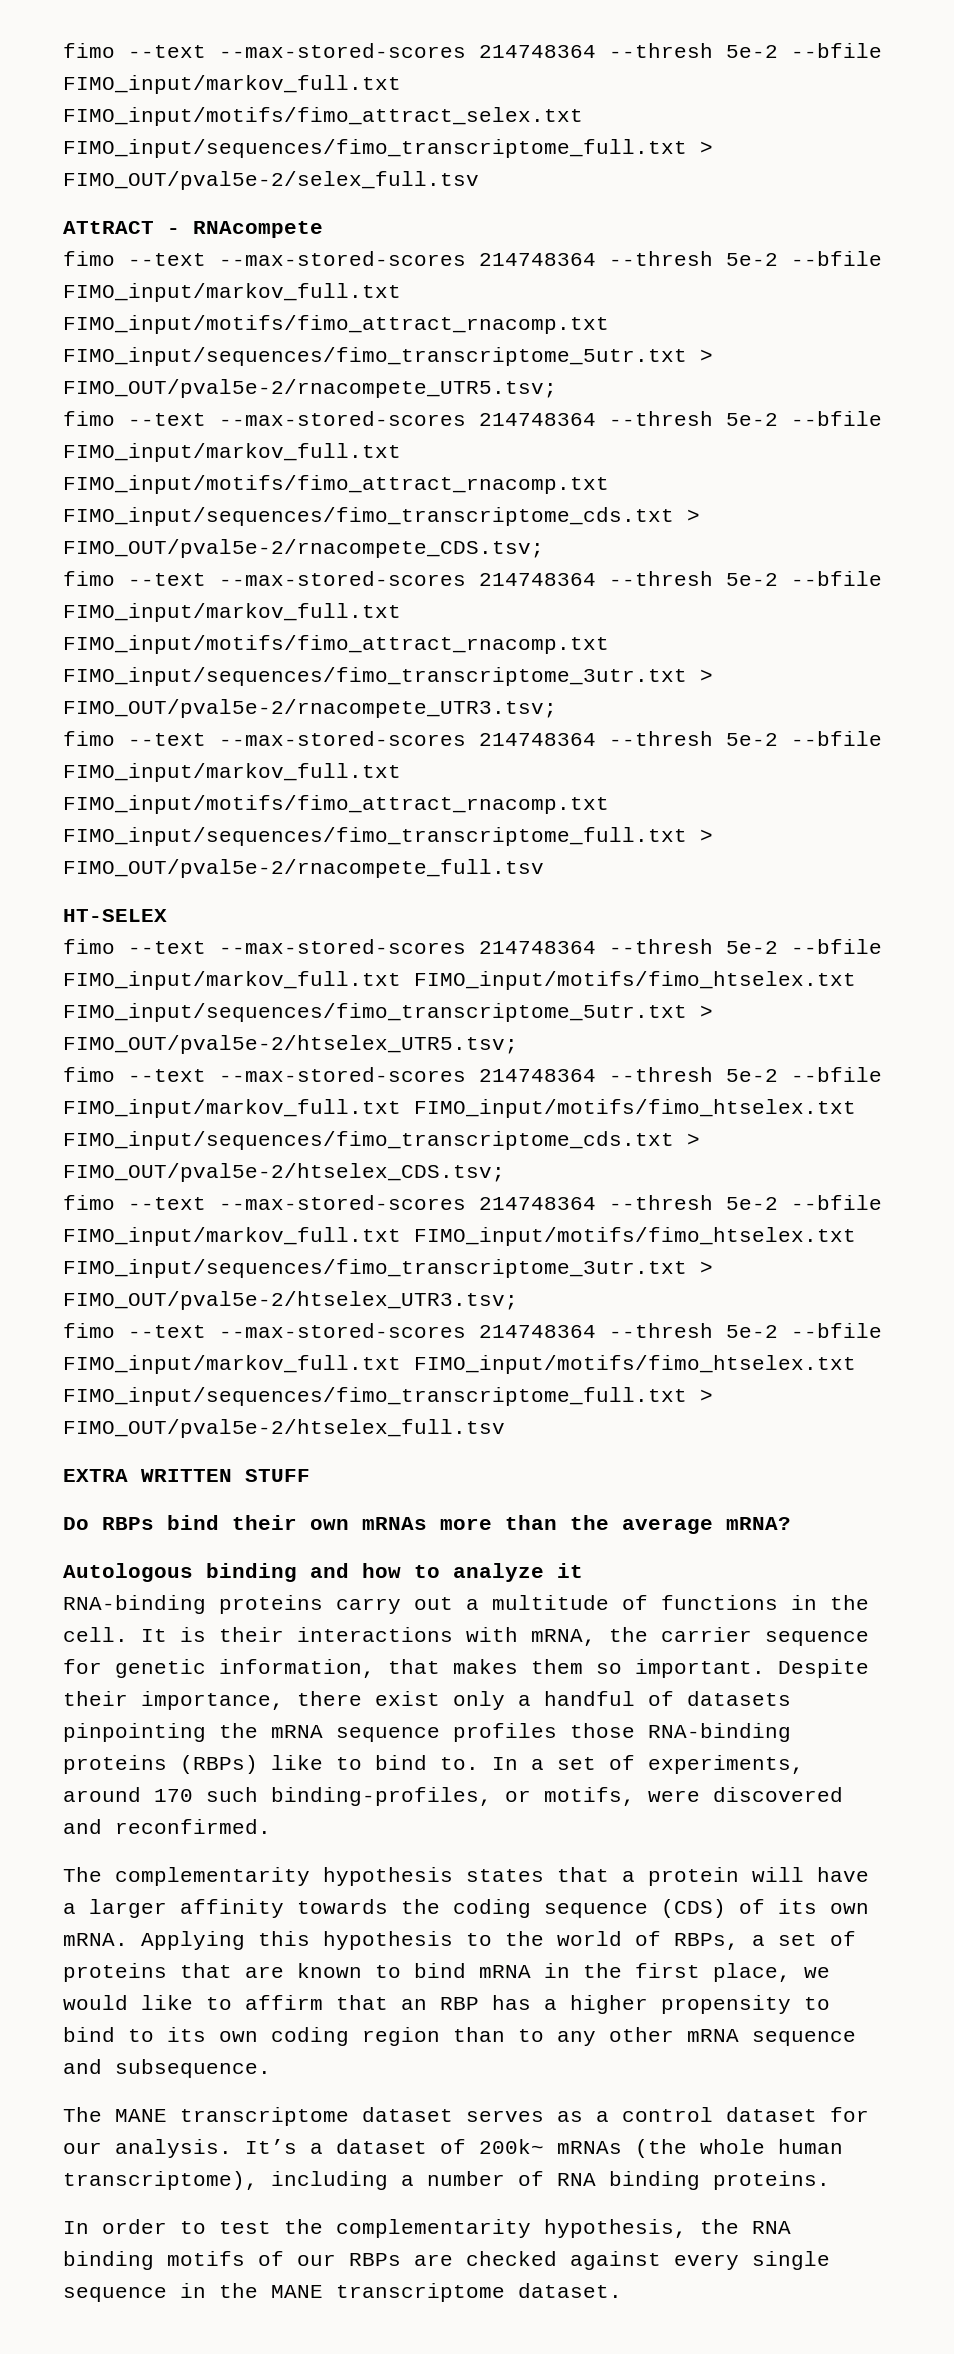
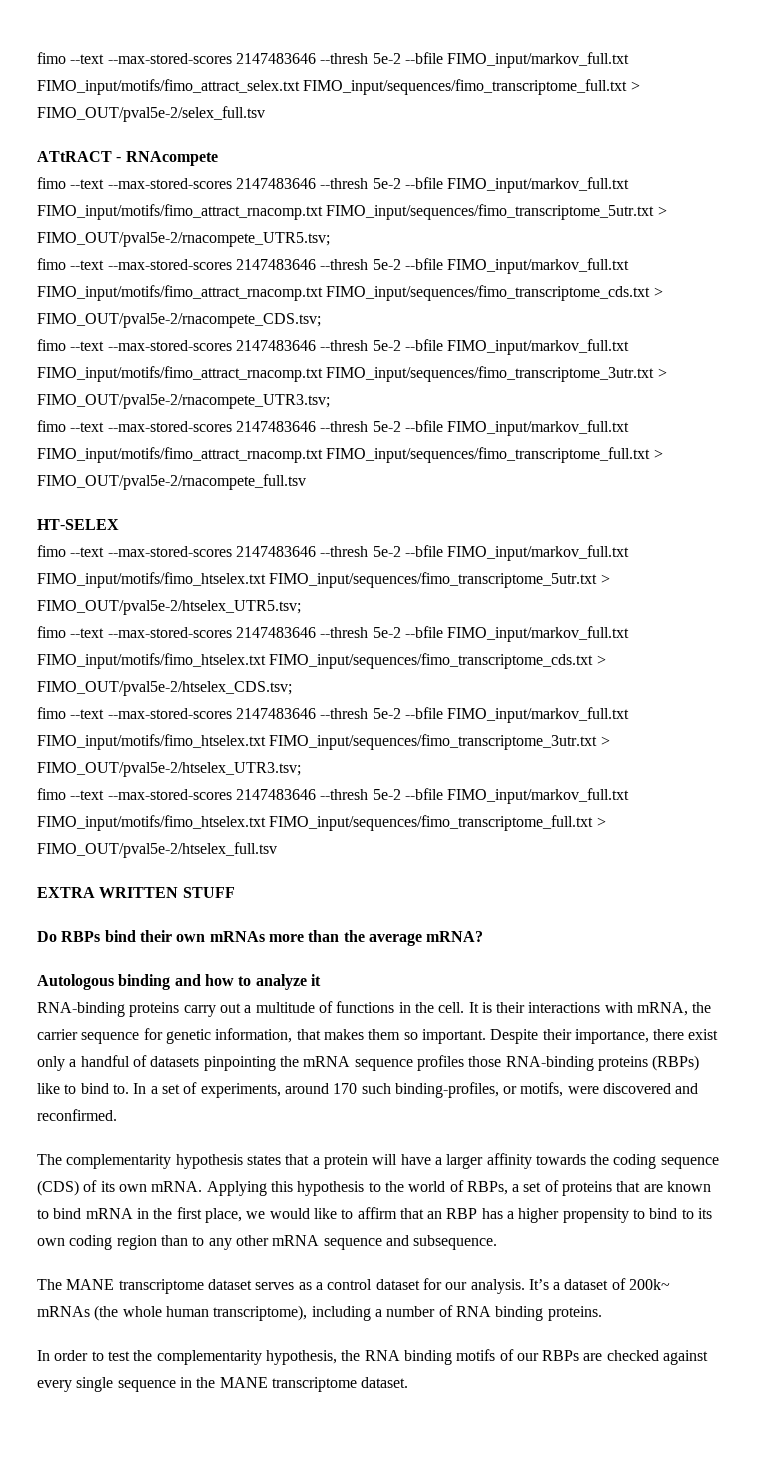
- fimo --text --max-stored-scores 214748364 --thresh 5e-2 --bfile FIMO_input/markov_full.txt FIMO_input/motifs/fimo_attract_selex.txt FIMO_input/sequences/fimo_transcriptome_full.txt > FIMO_OUT/pval5e-2/selex_full.tsv
+ fimo --text --max-stored-scores 2147483646 --thresh 5e-2 --bfile FIMO_input/markov_full.txt FIMO_input/motifs/fimo_attract_selex.txt FIMO_input/sequences/fimo_transcriptome_full.txt > FIMO_OUT/pval5e-2/selex_full.tsv
- fimo --text --max-stored-scores 214748364 --thresh 5e-2 --bfile FIMO_input/markov_full.txt FIMO_input/motifs/fimo_attract_rnacomp.txt FIMO_input/sequences/fimo_transcriptome_5utr.txt > FIMO_OUT/pval5e-2/rnacompete_UTR5.tsv;
+ fimo --text --max-stored-scores 2147483646 --thresh 5e-2 --bfile FIMO_input/markov_full.txt FIMO_input/motifs/fimo_attract_rnacomp.txt FIMO_input/sequences/fimo_transcriptome_5utr.txt > FIMO_OUT/pval5e-2/rnacompete_UTR5.tsv;
- fimo --text --max-stored-scores 214748364 --thresh 5e-2 --bfile FIMO_input/markov_full.txt FIMO_input/motifs/fimo_attract_rnacomp.txt FIMO_input/sequences/fimo_transcriptome_cds.txt > FIMO_OUT/pval5e-2/rnacompete_CDS.tsv;
+ fimo --text --max-stored-scores 2147483646 --thresh 5e-2 --bfile FIMO_input/markov_full.txt FIMO_input/motifs/fimo_attract_rnacomp.txt FIMO_input/sequences/fimo_transcriptome_cds.txt > FIMO_OUT/pval5e-2/rnacompete_CDS.tsv;
- fimo --text --max-stored-scores 214748364 --thresh 5e-2 --bfile FIMO_input/markov_full.txt FIMO_input/motifs/fimo_attract_rnacomp.txt FIMO_input/sequences/fimo_transcriptome_3utr.txt > FIMO_OUT/pval5e-2/rnacompete_UTR3.tsv;
+ fimo --text --max-stored-scores 2147483646 --thresh 5e-2 --bfile FIMO_input/markov_full.txt FIMO_input/motifs/fimo_attract_rnacomp.txt FIMO_input/sequences/fimo_transcriptome_3utr.txt > FIMO_OUT/pval5e-2/rnacompete_UTR3.tsv;
- fimo --text --max-stored-scores 214748364 --thresh 5e-2 --bfile FIMO_input/markov_full.txt FIMO_input/motifs/fimo_attract_rnacomp.txt FIMO_input/sequences/fimo_transcriptome_full.txt > FIMO_OUT/pval5e-2/rnacompete_full.tsv
+ fimo --text --max-stored-scores 2147483646 --thresh 5e-2 --bfile FIMO_input/markov_full.txt FIMO_input/motifs/fimo_attract_rnacomp.txt FIMO_input/sequences/fimo_transcriptome_full.txt > FIMO_OUT/pval5e-2/rnacompete_full.tsv
- fimo --text --max-stored-scores 214748364 --thresh 5e-2 --bfile FIMO_input/markov_full.txt FIMO_input/motifs/fimo_htselex.txt FIMO_input/sequences/fimo_transcriptome_5utr.txt > FIMO_OUT/pval5e-2/htselex_UTR5.tsv;
+ fimo --text --max-stored-scores 2147483646 --thresh 5e-2 --bfile FIMO_input/markov_full.txt FIMO_input/motifs/fimo_htselex.txt FIMO_input/sequences/fimo_transcriptome_5utr.txt > FIMO_OUT/pval5e-2/htselex_UTR5.tsv;
- fimo --text --max-stored-scores 214748364 --thresh 5e-2 --bfile FIMO_input/markov_full.txt FIMO_input/motifs/fimo_htselex.txt FIMO_input/sequences/fimo_transcriptome_cds.txt > FIMO_OUT/pval5e-2/htselex_CDS.tsv;
+ fimo --text --max-stored-scores 2147483646 --thresh 5e-2 --bfile FIMO_input/markov_full.txt FIMO_input/motifs/fimo_htselex.txt FIMO_input/sequences/fimo_transcriptome_cds.txt > FIMO_OUT/pval5e-2/htselex_CDS.tsv;
- fimo --text --max-stored-scores 214748364 --thresh 5e-2 --bfile FIMO_input/markov_full.txt FIMO_input/motifs/fimo_htselex.txt FIMO_input/sequences/fimo_transcriptome_3utr.txt > FIMO_OUT/pval5e-2/htselex_UTR3.tsv;
+ fimo --text --max-stored-scores 2147483646 --thresh 5e-2 --bfile FIMO_input/markov_full.txt FIMO_input/motifs/fimo_htselex.txt FIMO_input/sequences/fimo_transcriptome_3utr.txt > FIMO_OUT/pval5e-2/htselex_UTR3.tsv;
- fimo --text --max-stored-scores 214748364 --thresh 5e-2 --bfile FIMO_input/markov_full.txt FIMO_input/motifs/fimo_htselex.txt FIMO_input/sequences/fimo_transcriptome_full.txt > FIMO_OUT/pval5e-2/htselex_full.tsv
+ fimo --text --max-stored-scores 2147483646 --thresh 5e-2 --bfile FIMO_input/markov_full.txt FIMO_input/motifs/fimo_htselex.txt FIMO_input/sequences/fimo_transcriptome_full.txt > FIMO_OUT/pval5e-2/htselex_full.tsv

